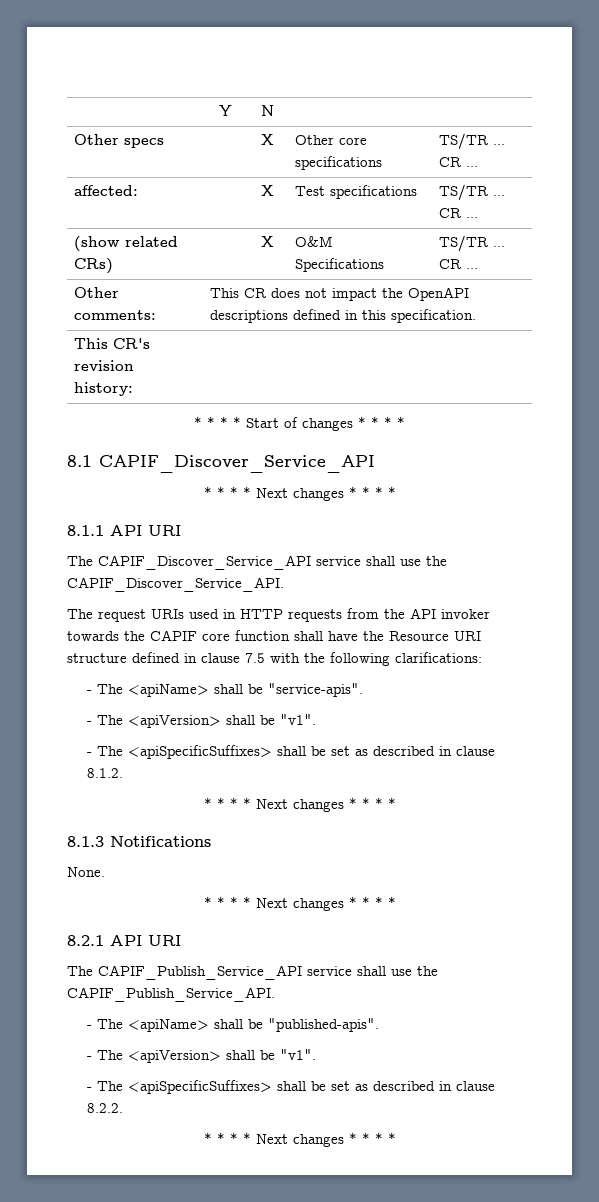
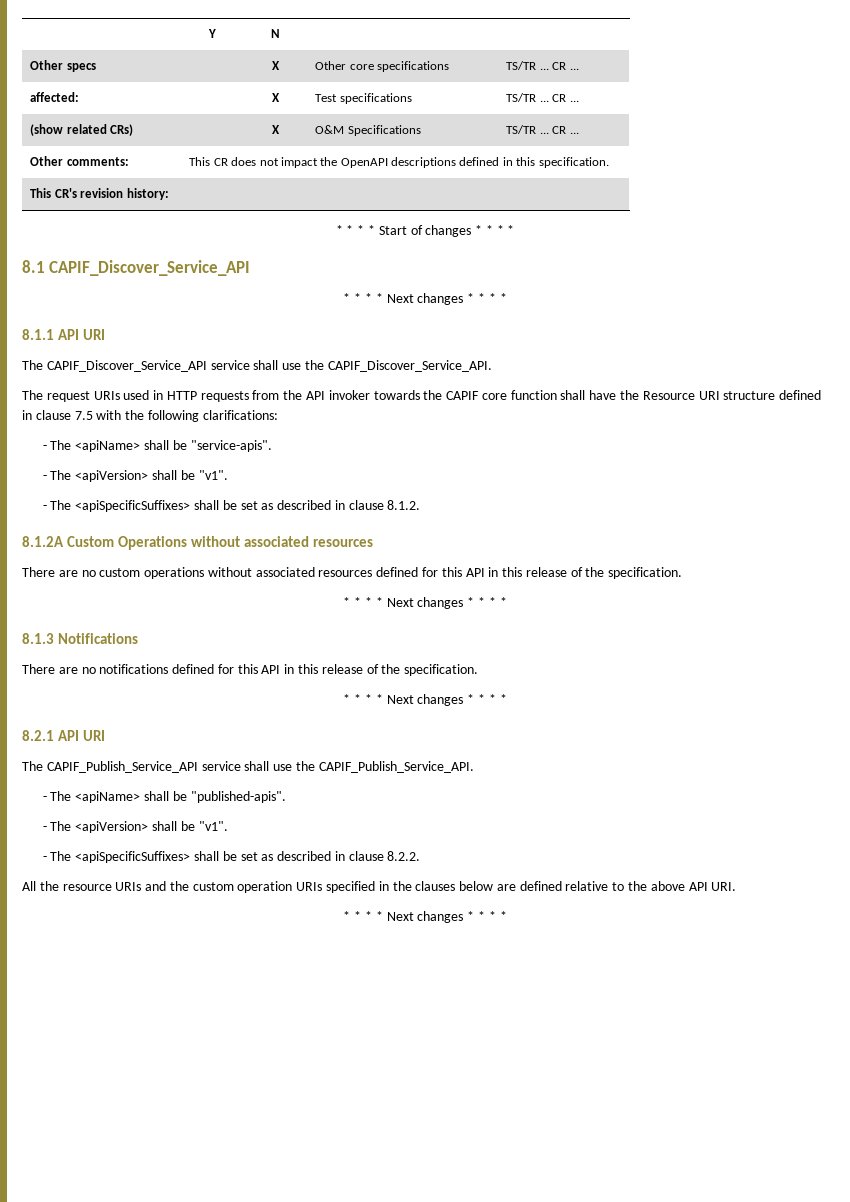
+ 8.1.2A Custom Operations without associated resources
+ There are no custom operations without associated resources defined for this API in this release of the specification.
- None.
+ There are no notifications defined for this API in this release of the specification.
+ All the resource URIs and the custom operation URIs specified in the clauses below are defined relative to the above API URI.

